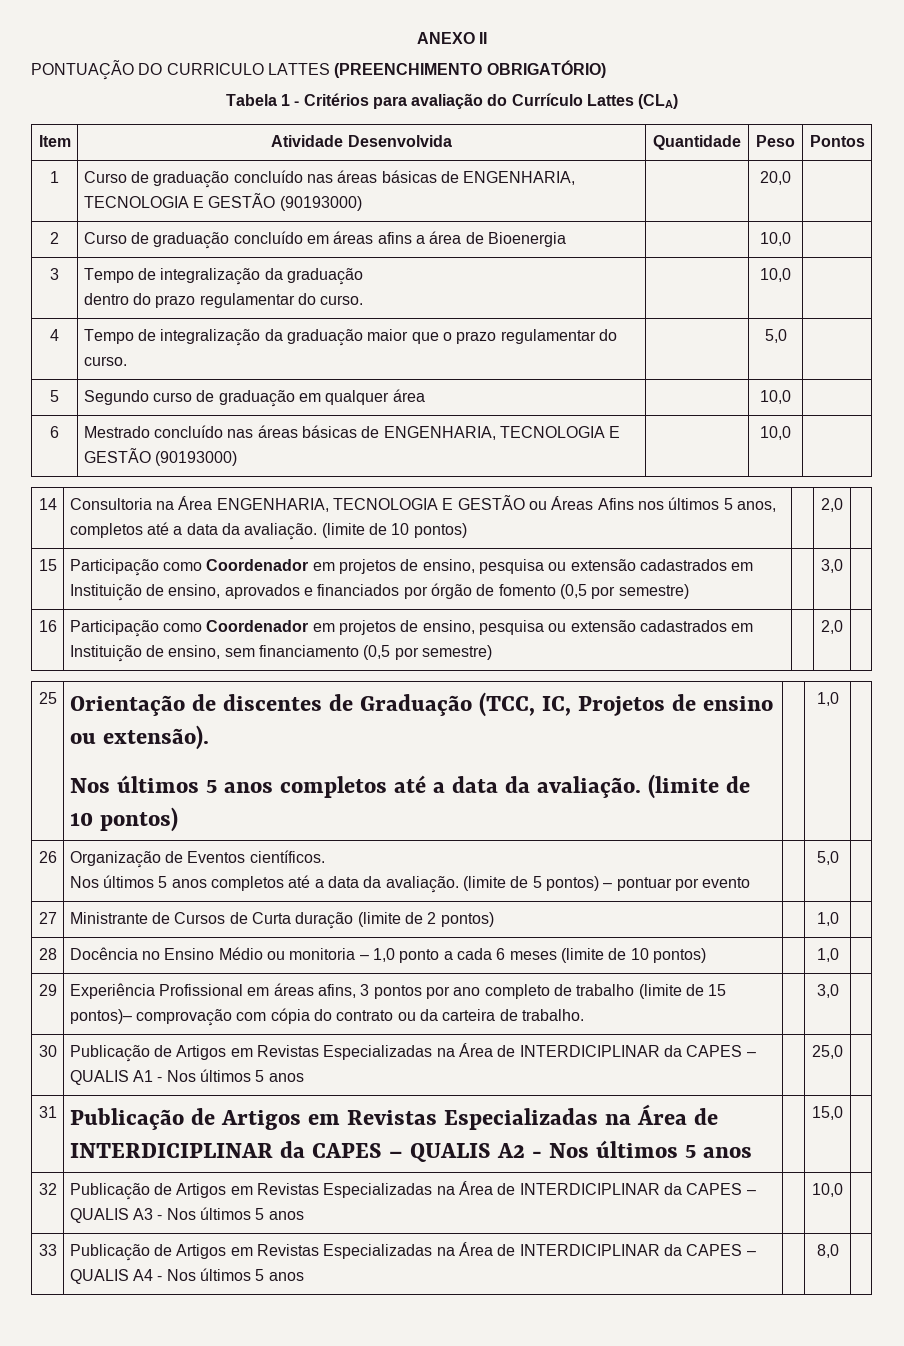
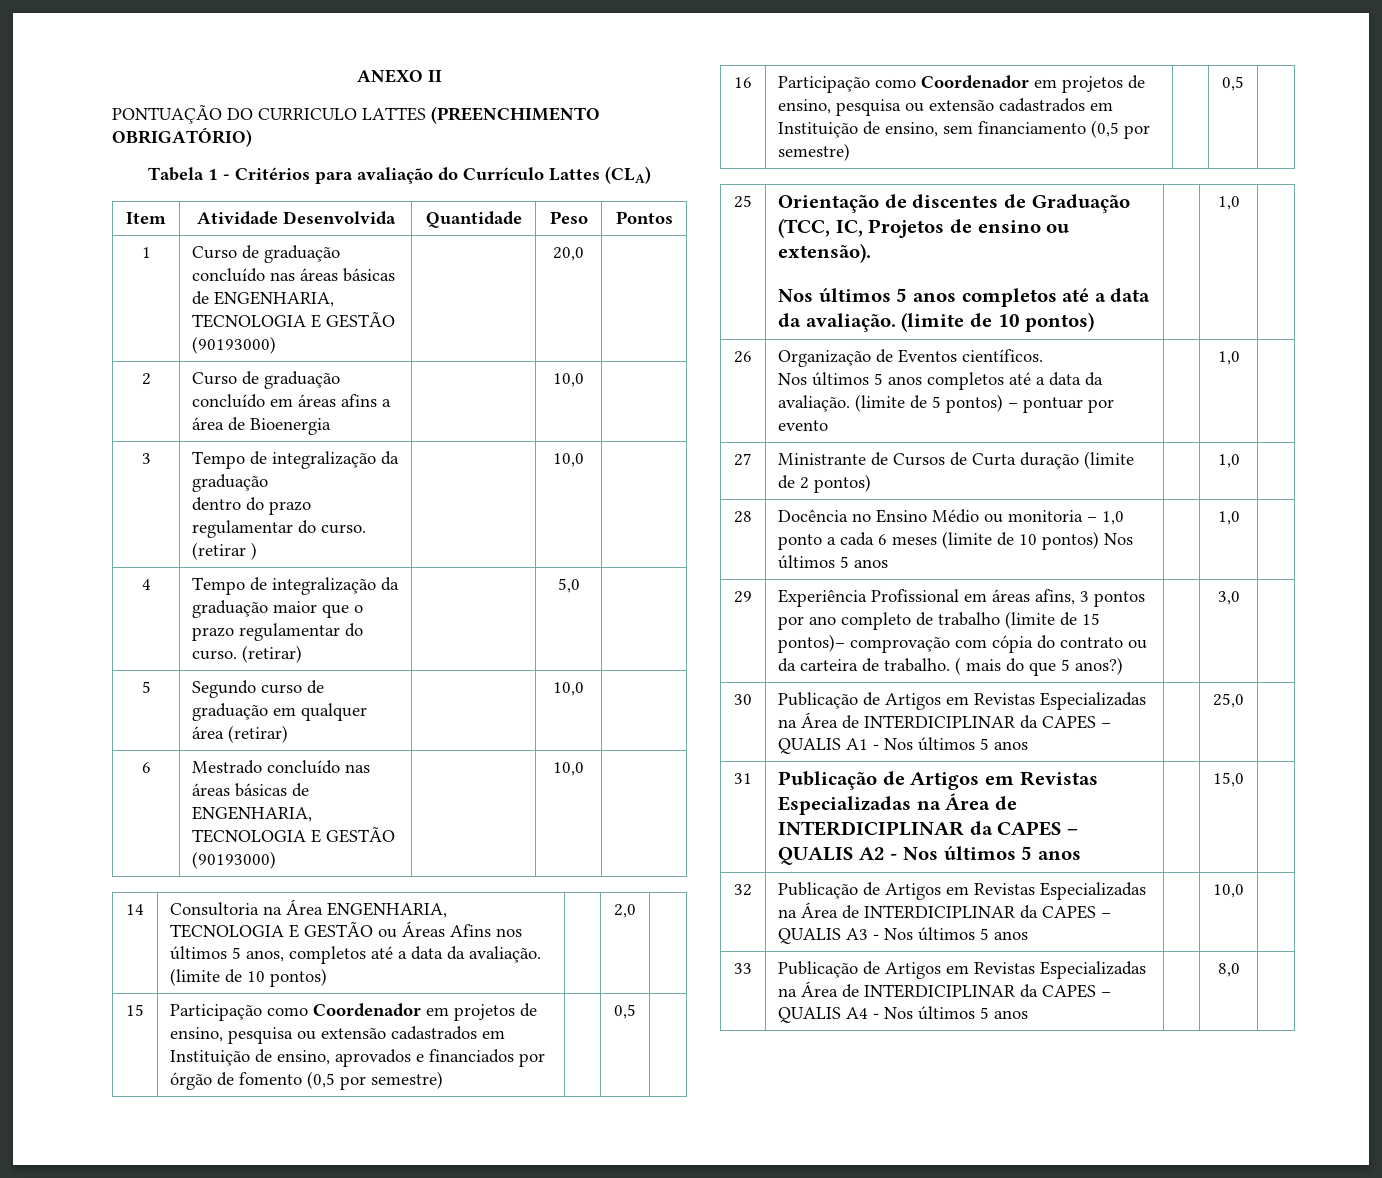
  3 | Tempo de integralização da graduação
- dentro do prazo regulamentar do curso. | | 10,0 |
+ dentro do prazo regulamentar do curso. (retirar ) | | 10,0 |
- 4 | Tempo de integralização da graduação maior que o prazo regulamentar do curso. | | 5,0 |
+ 4 | Tempo de integralização da graduação maior que o prazo regulamentar do curso. (retirar) | | 5,0 |
- 5 | Segundo curso de graduação em qualquer área | | 10,0 |
+ 5 | Segundo curso de graduação em qualquer área (retirar) | | 10,0 |
- 15 | Participação como Coordenador em projetos de ensino, pesquisa ou extensão cadastrados em Instituição de ensino, aprovados e financiados por órgão de fomento (0,5 por semestre) | | 3,0 |
+ 15 | Participação como Coordenador em projetos de ensino, pesquisa ou extensão cadastrados em Instituição de ensino, aprovados e financiados por órgão de fomento (0,5 por semestre) | | 0,5 |
- 16 | Participação como Coordenador em projetos de ensino, pesquisa ou extensão cadastrados em Instituição de ensino, sem financiamento (0,5 por semestre) | | 2,0 |
+ 16 | Participação como Coordenador em projetos de ensino, pesquisa ou extensão cadastrados em Instituição de ensino, sem financiamento (0,5 por semestre) | | 0,5 |
  26 | Organização de Eventos científicos.
- Nos últimos 5 anos completos até a data da avaliação. (limite de 5 pontos) – pontuar por evento | | 5,0 |
+ Nos últimos 5 anos completos até a data da avaliação. (limite de 5 pontos) – pontuar por evento | | 1,0 |
- 28 | Docência no Ensino Médio ou monitoria – 1,0 ponto a cada 6 meses (limite de 10 pontos) | | 1,0 |
+ 28 | Docência no Ensino Médio ou monitoria – 1,0 ponto a cada 6 meses (limite de 10 pontos) Nos últimos 5 anos | | 1,0 |
- 29 | Experiência Profissional em áreas afins, 3 pontos por ano completo de trabalho (limite de 15 pontos)– comprovação com cópia do contrato ou da carteira de trabalho. | | 3,0 |
+ 29 | Experiência Profissional em áreas afins, 3 pontos por ano completo de trabalho (limite de 15 pontos)– comprovação com cópia do contrato ou da carteira de trabalho. ( mais do que 5 anos?) | | 3,0 |

